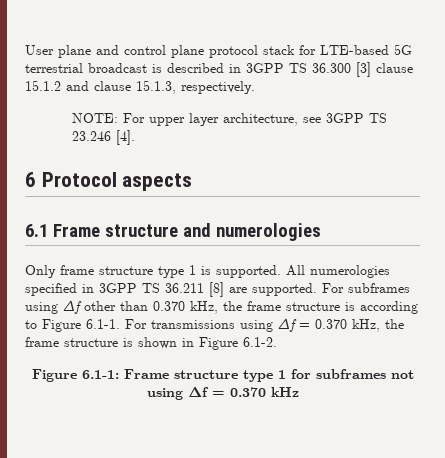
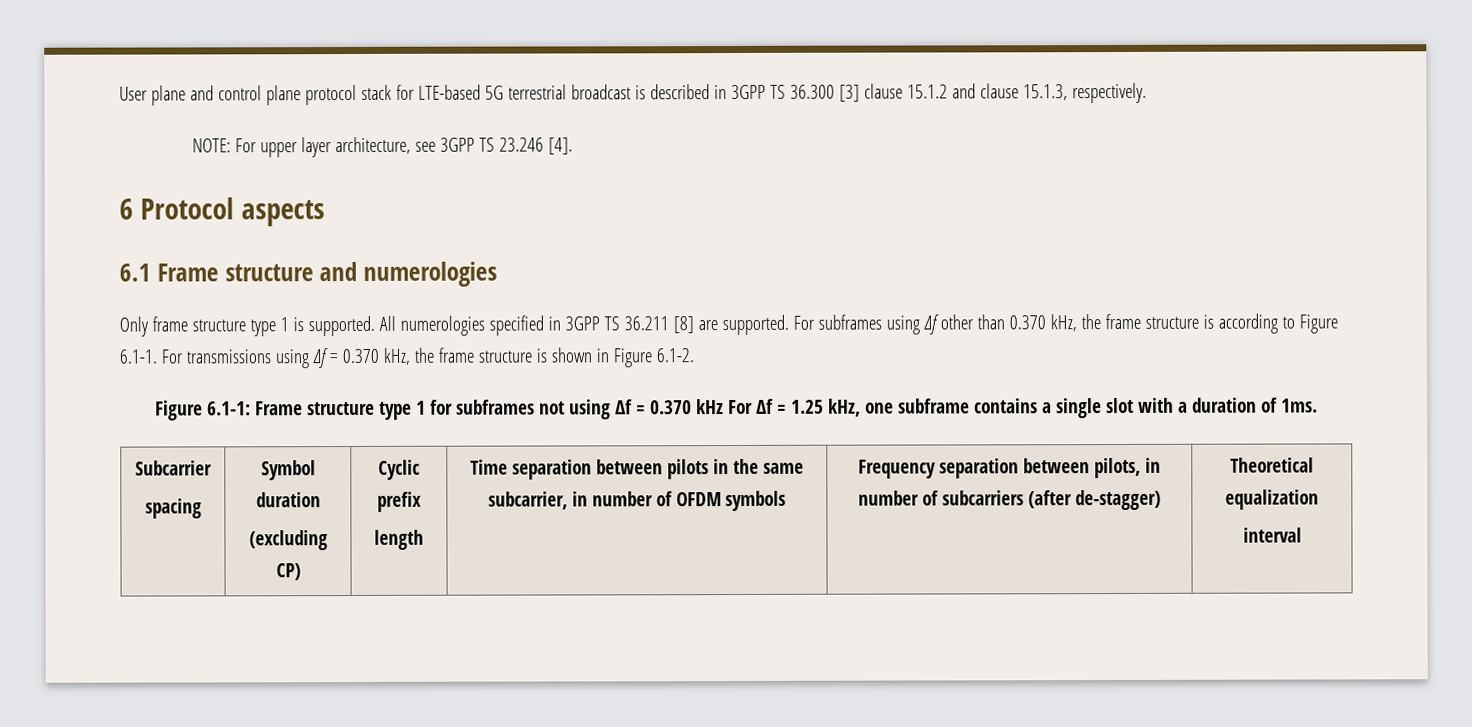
- Figure 6.1-1: Frame structure type 1 for subframes not using Δf = 0.370 kHz
+ Figure 6.1-1: Frame structure type 1 for subframes not using Δf = 0.370 kHz For Δf = 1.25 kHz, one subframe contains a single slot with a duration of 1ms.
+ Subcarrier
+ spacing | Symbol duration
+ (excluding CP) | Cyclic prefix
+ length | Time separation between pilots in the same subcarrier, in number of OFDM symbols | Frequency separation between pilots, in number of subcarriers (after de-stagger) | Theoretical equalization
+ interval

